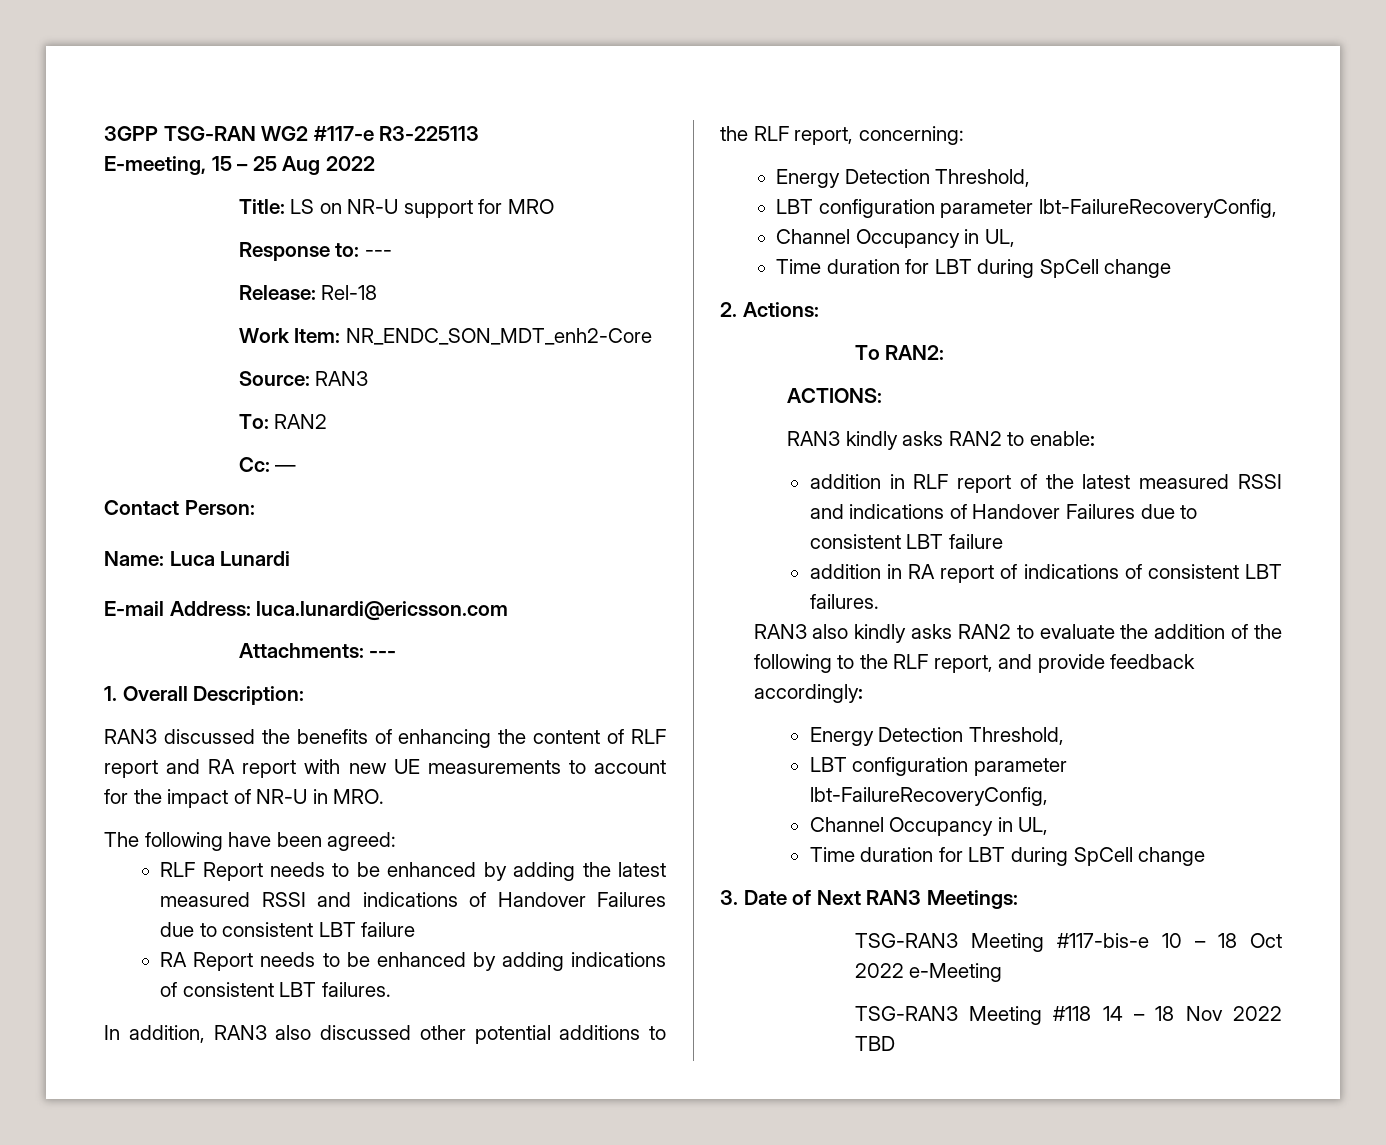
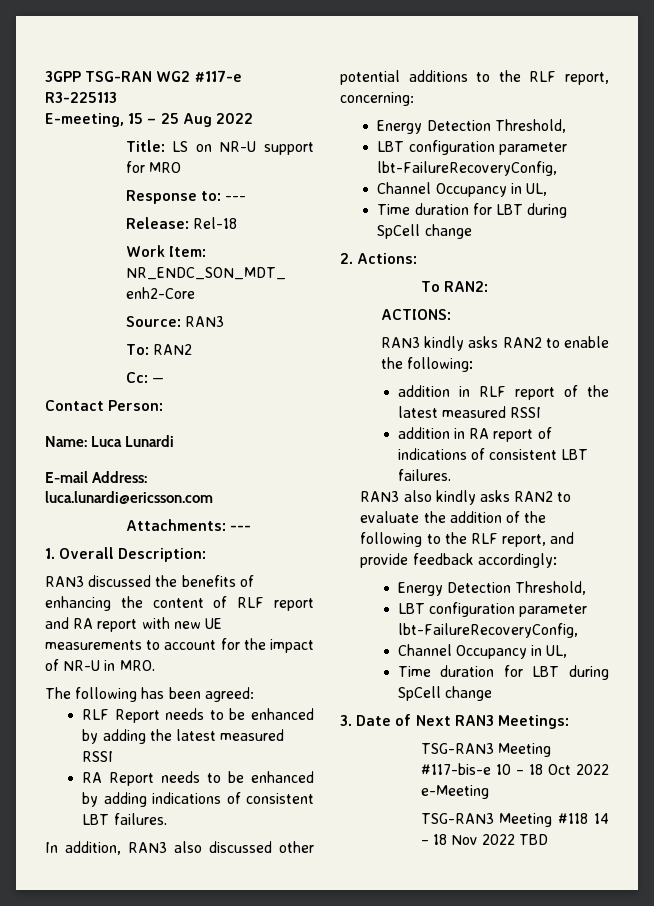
- The following have been agreed:
+ The following has been agreed:
- RLF Report needs to be enhanced by adding the latest measured RSSI and indications of Handover Failures due to consistent LBT failure
+ RLF Report needs to be enhanced by adding the latest measured RSSI
- RAN3 kindly asks RAN2 to enable:
+ RAN3 kindly asks RAN2 to enable the following:
- addition in RLF report of the latest measured RSSI and indications of Handover Failures due to consistent LBT failure
+ addition in RLF report of the latest measured RSSI

